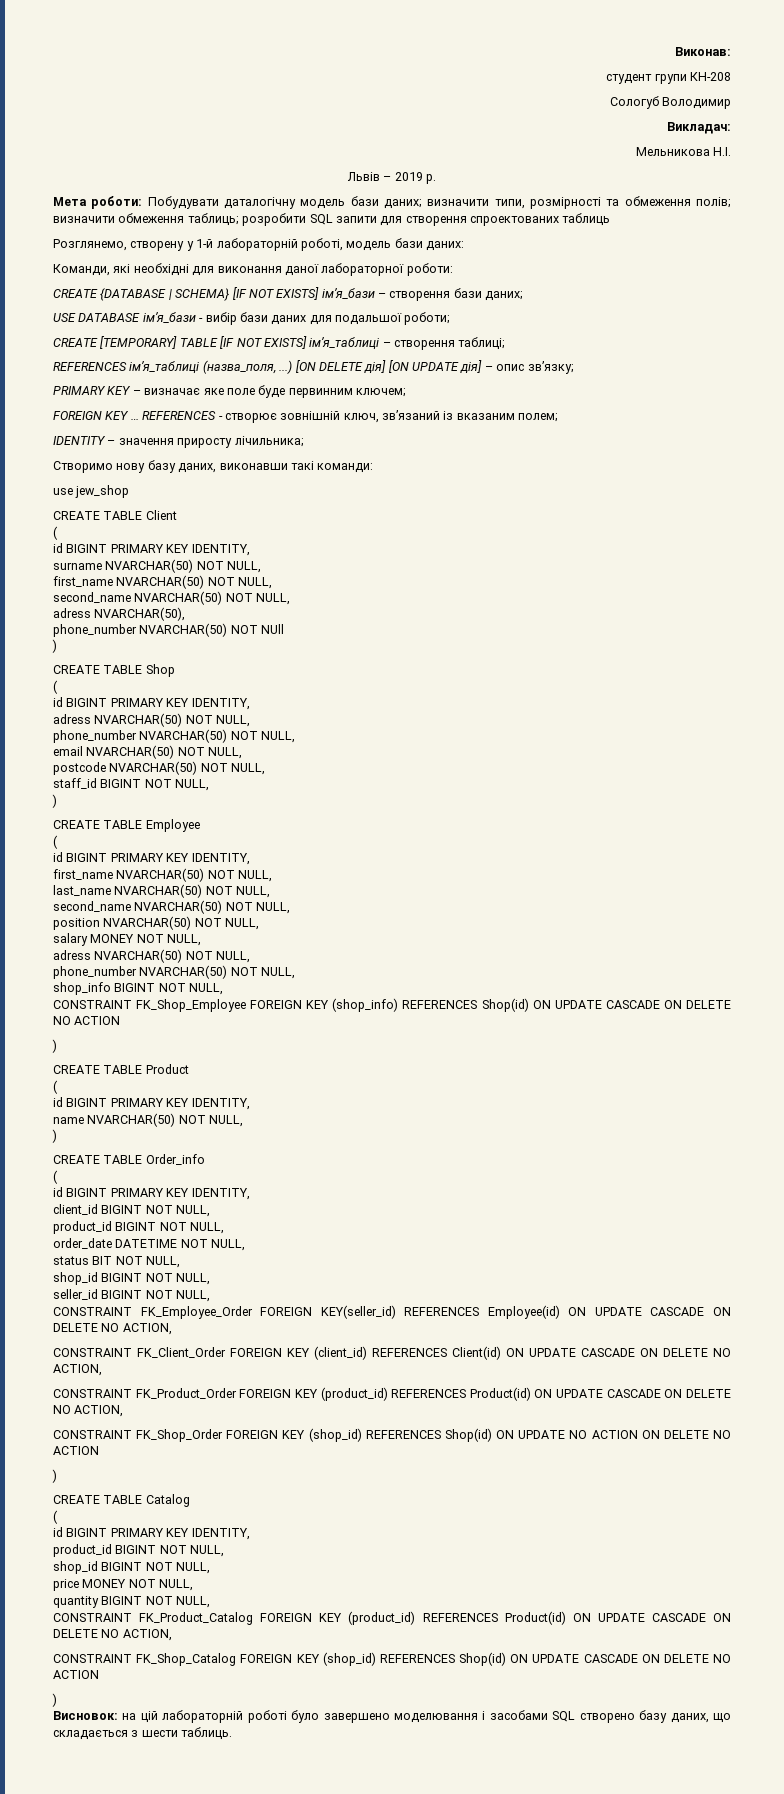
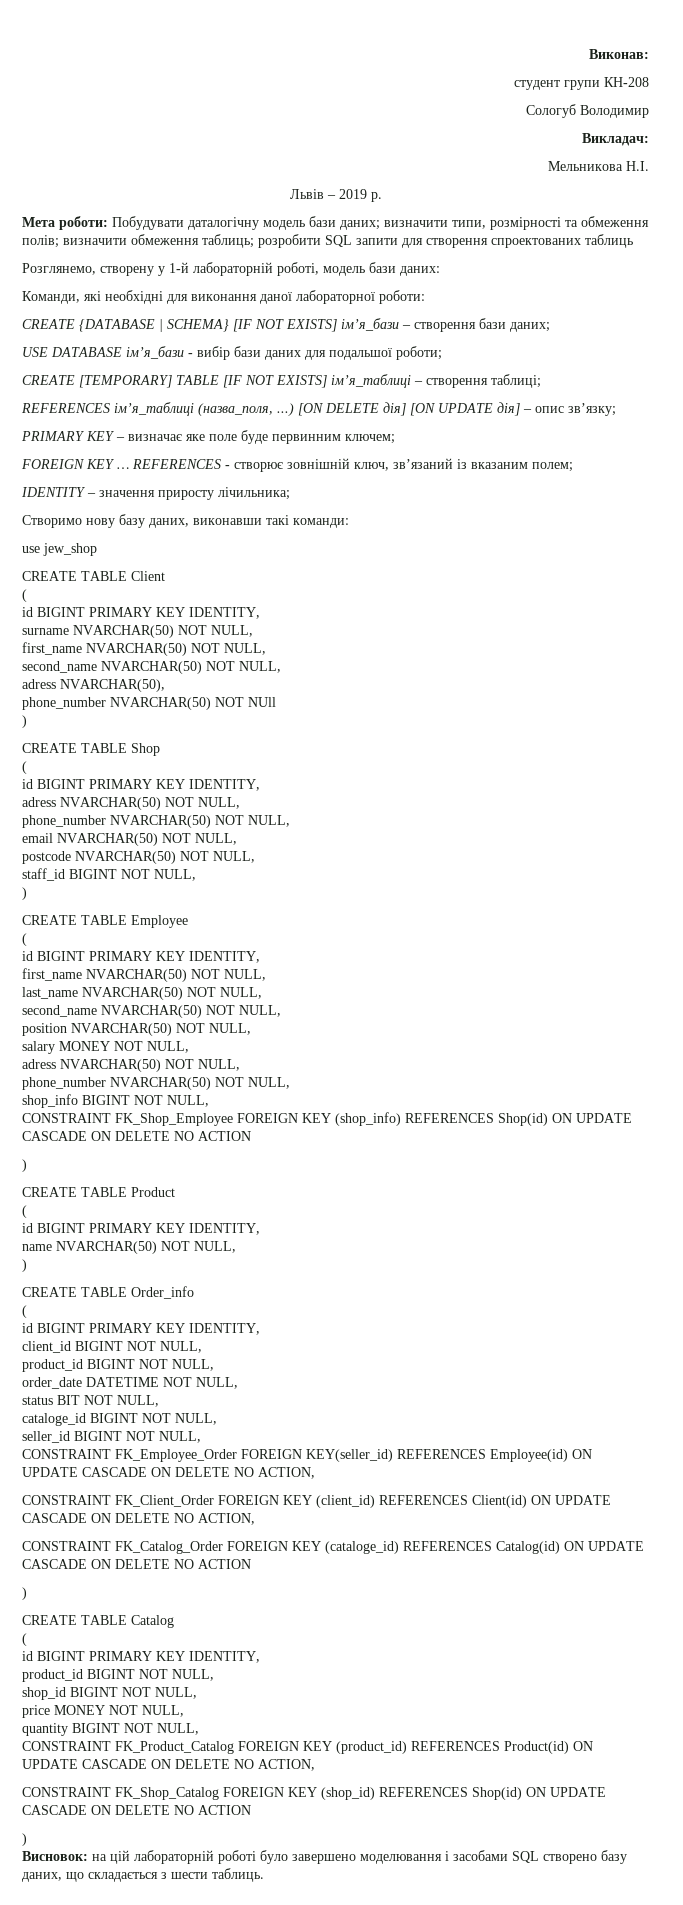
  status BIT NOT NULL,
- shop_id BIGINT NOT NULL,
+ cataloge_id BIGINT NOT NULL,
- CONSTRAINT FK_Product_Order FOREIGN KEY (product_id) REFERENCES Product(id) ON UPDATE CASCADE ON DELETE NO ACTION,
- CONSTRAINT FK_Shop_Order FOREIGN KEY (shop_id) REFERENCES Shop(id) ON UPDATE NO ACTION ON DELETE NO ACTION
+ CONSTRAINT FK_Catalog_Order FOREIGN KEY (cataloge_id) REFERENCES Catalog(id) ON UPDATE CASCADE ON DELETE NO ACTION

